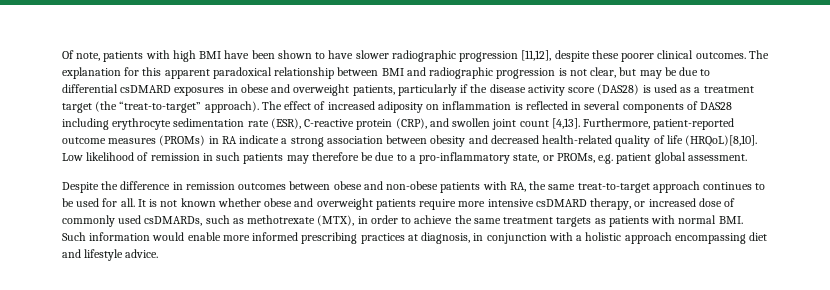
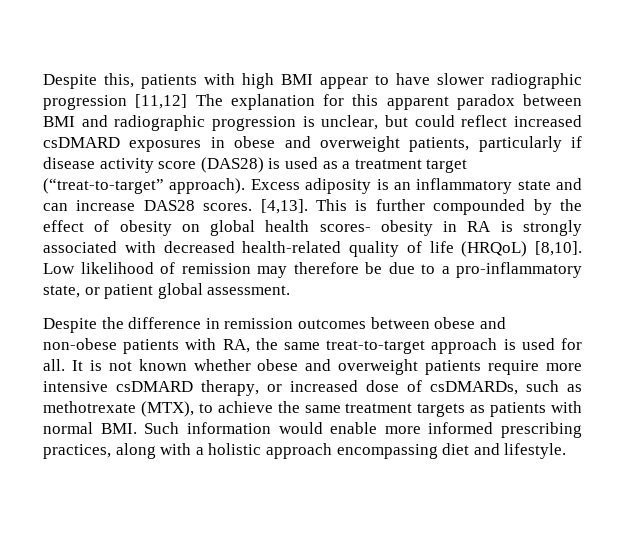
- Of note, patients with high BMI have been shown to have slower radiographic progression [11,12], despite these poorer clinical outcomes. The explanation for this apparent paradoxical relationship between BMI and radiographic progression is not clear, but may be due to differential csDMARD exposures in obese and overweight patients, particularly if the disease activity score (DAS28) is used as a treatment target (the “treat-to-target” approach). The effect of increased adiposity on inflammation is reflected in several components of DAS28 including erythrocyte sedimentation rate (ESR), C-reactive protein (CRP), and swollen joint count [4,13]. Furthermore, patient-reported outcome measures (PROMs) in RA indicate a strong association between obesity and decreased health-related quality of life (HRQoL)[8,10].
+ Despite this, patients with high BMI appear to have slower radiographic progression [11,12] The explanation for this apparent paradox between BMI and radiographic progression is unclear, but could reflect increased csDMARD exposures in obese and overweight patients, particularly if disease activity score (DAS28) is used as a treatment target (“treat-to-target” approach). Excess adiposity is an inflammatory state and can increase DAS28 scores. [4,13]. This is further compounded by the effect of obesity on global health scores- obesity in RA is strongly associated with decreased health-related quality of life (HRQoL) [8,10].
- Low likelihood of remission in such patients may therefore be due to a pro-inflammatory state, or PROMs, e.g. patient global assessment.
+ Low likelihood of remission may therefore be due to a pro-inflammatory state, or patient global assessment.
- Despite the difference in remission outcomes between obese and non-obese patients with RA, the same treat-to-target approach continues to be used for all.
+ Despite the difference in remission outcomes between obese and non-obese patients with RA, the same treat-to-target approach is used for all.
- It is not known whether obese and overweight patients require more intensive csDMARD therapy, or increased dose of commonly used csDMARDs, such as methotrexate (MTX), in order to achieve the same treatment targets as patients with normal BMI. Such information would enable more informed prescribing practices at diagnosis, in conjunction with a holistic approach encompassing diet and lifestyle advice.
+ It is not known whether obese and overweight patients require more intensive csDMARD therapy, or increased dose of csDMARDs, such as methotrexate (MTX), to achieve the same treatment targets as patients with normal BMI. Such information would enable more informed prescribing practices, along with a holistic approach encompassing diet and lifestyle.

